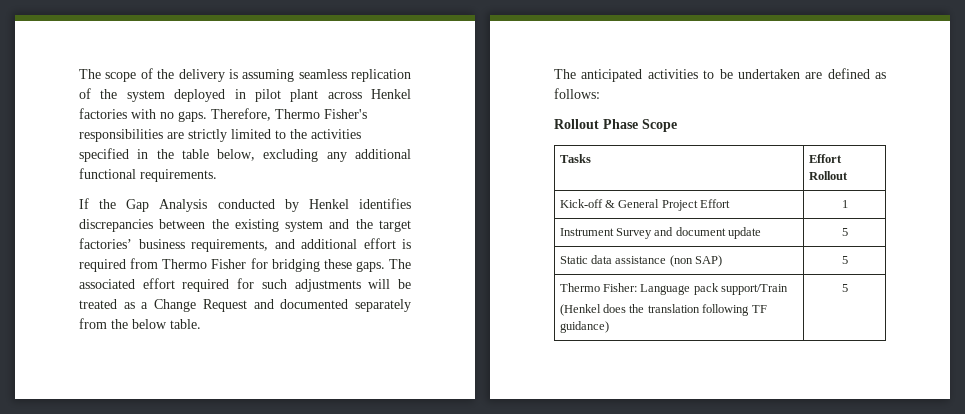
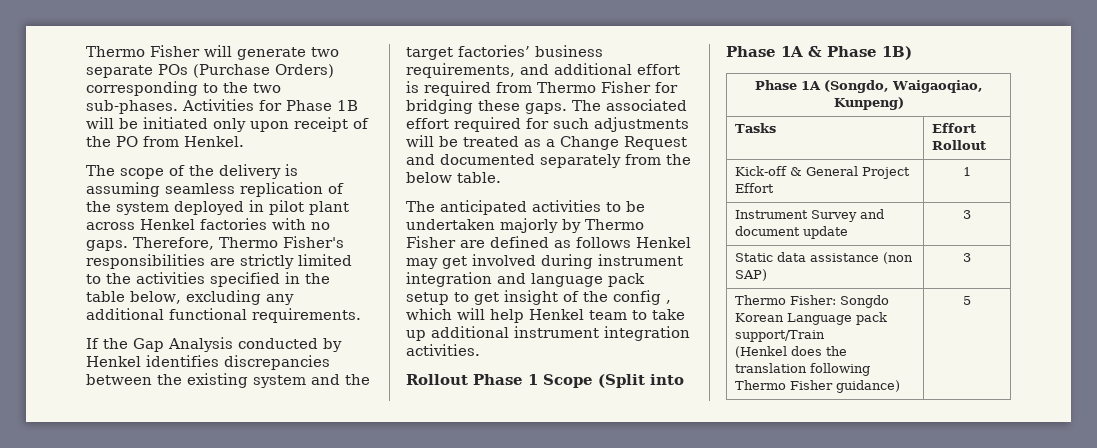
+ Thermo Fisher will generate two separate POs (Purchase Orders) corresponding to the two sub-phases. Activities for Phase 1B will be initiated only upon receipt of the PO from Henkel.
- The anticipated activities to be undertaken are defined as follows:
+ The anticipated activities to be undertaken majorly by Thermo Fisher are defined as follows Henkel may get involved during instrument integration and language pack setup to get insight of the config , which will help Henkel team to take up additional instrument integration activities.
- Rollout Phase Scope
+ Rollout Phase 1 Scope (Split into Phase 1A & Phase 1B)
+ Phase 1A (Songdo, Waigaoqiao, Kunpeng)
- Instrument Survey and document update | 5
+ Instrument Survey and document update | 3
- Static data assistance (non SAP) | 5
+ Static data assistance (non SAP) | 3
- Thermo Fisher: Language pack support/Train
- (Henkel does the translation following TF guidance) | 5
+ Thermo Fisher: Songdo Korean Language pack support/Train
+ (Henkel does the translation following Thermo Fisher guidance) | 5

